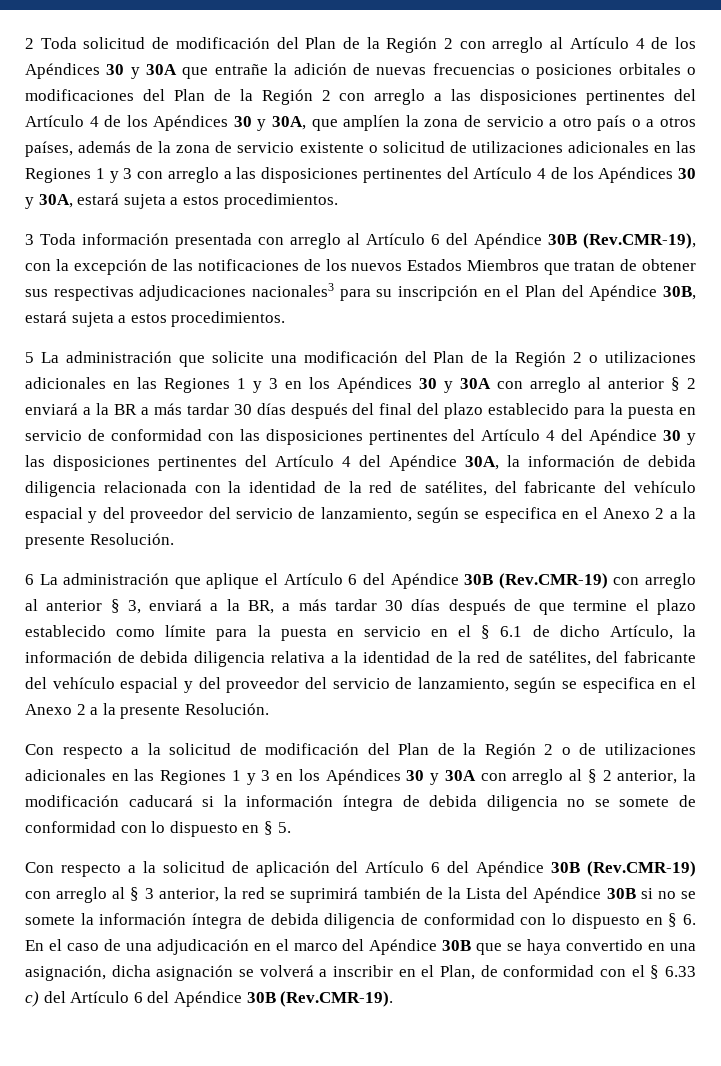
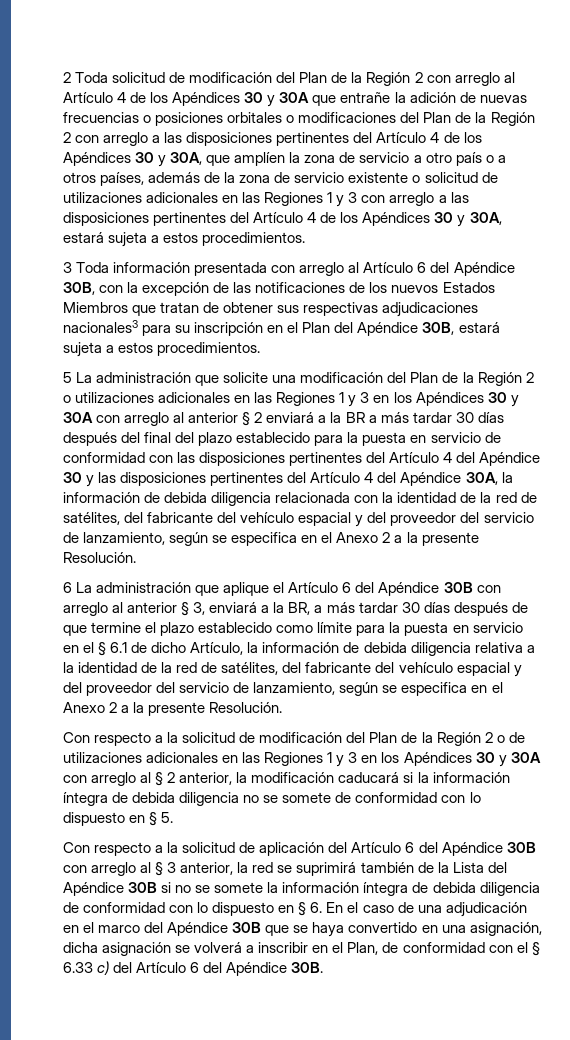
- 3 Toda información presentada con arreglo al Artículo 6 del Apéndice 30B (Rev.CMR-19), con la excepción de las notificaciones de los nuevos Estados Miembros que tratan de obtener sus respectivas adjudicaciones nacionales3 para su inscripción en el Plan del Apéndice 30B, estará sujeta a estos procedimientos.
+ 3 Toda información presentada con arreglo al Artículo 6 del Apéndice 30B, con la excepción de las notificaciones de los nuevos Estados Miembros que tratan de obtener sus respectivas adjudicaciones nacionales3 para su inscripción en el Plan del Apéndice 30B, estará sujeta a estos procedimientos.
- 6 La administración que aplique el Artículo 6 del Apéndice 30B (Rev.CMR-19) con arreglo al anterior § 3, enviará a la BR, a más tardar 30 días después de que termine el plazo establecido como límite para la puesta en servicio en el § 6.1 de dicho Artículo, la información de debida diligencia relativa a la identidad de la red de satélites, del fabricante del vehículo espacial y del proveedor del servicio de lanzamiento, según se especifica en el Anexo 2 a la presente Resolución.
+ 6 La administración que aplique el Artículo 6 del Apéndice 30B con arreglo al anterior § 3, enviará a la BR, a más tardar 30 días después de que termine el plazo establecido como límite para la puesta en servicio en el § 6.1 de dicho Artículo, la información de debida diligencia relativa a la identidad de la red de satélites, del fabricante del vehículo espacial y del proveedor del servicio de lanzamiento, según se especifica en el Anexo 2 a la presente Resolución.
- Con respecto a la solicitud de aplicación del Artículo 6 del Apéndice 30B (Rev.CMR-19) con arreglo al § 3 anterior, la red se suprimirá también de la Lista del Apéndice 30B si no se somete la información íntegra de debida diligencia de conformidad con lo dispuesto en § 6. En el caso de una adjudicación en el marco del Apéndice 30B que se haya convertido en una asignación, dicha asignación se volverá a inscribir en el Plan, de conformidad con el § 6.33 c) del Artículo 6 del Apéndice 30B (Rev.CMR-19).
+ Con respecto a la solicitud de aplicación del Artículo 6 del Apéndice 30B con arreglo al § 3 anterior, la red se suprimirá también de la Lista del Apéndice 30B si no se somete la información íntegra de debida diligencia de conformidad con lo dispuesto en § 6. En el caso de una adjudicación en el marco del Apéndice 30B que se haya convertido en una asignación, dicha asignación se volverá a inscribir en el Plan, de conformidad con el § 6.33 c) del Artículo 6 del Apéndice 30B.

